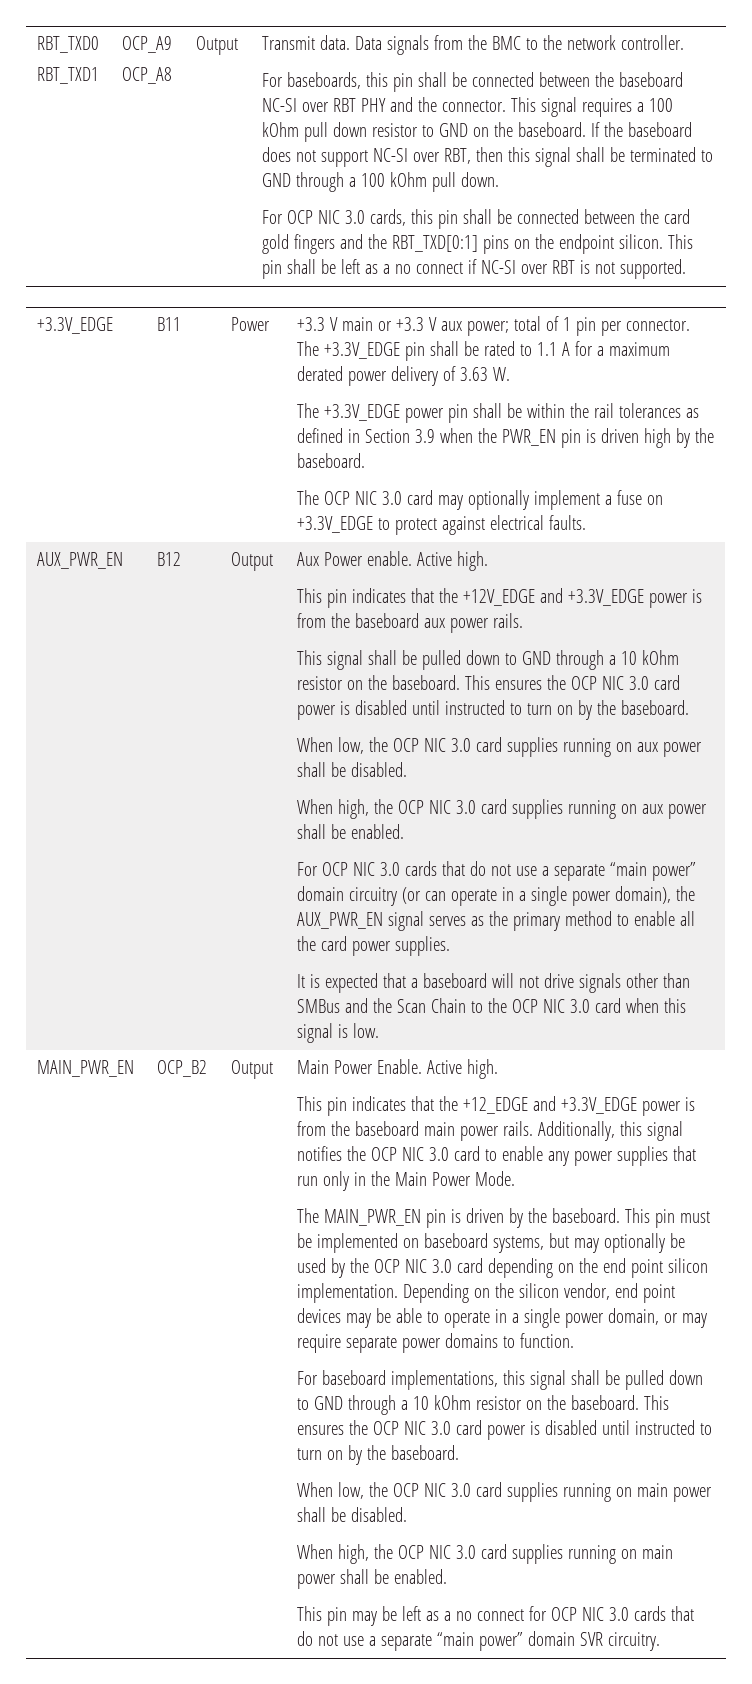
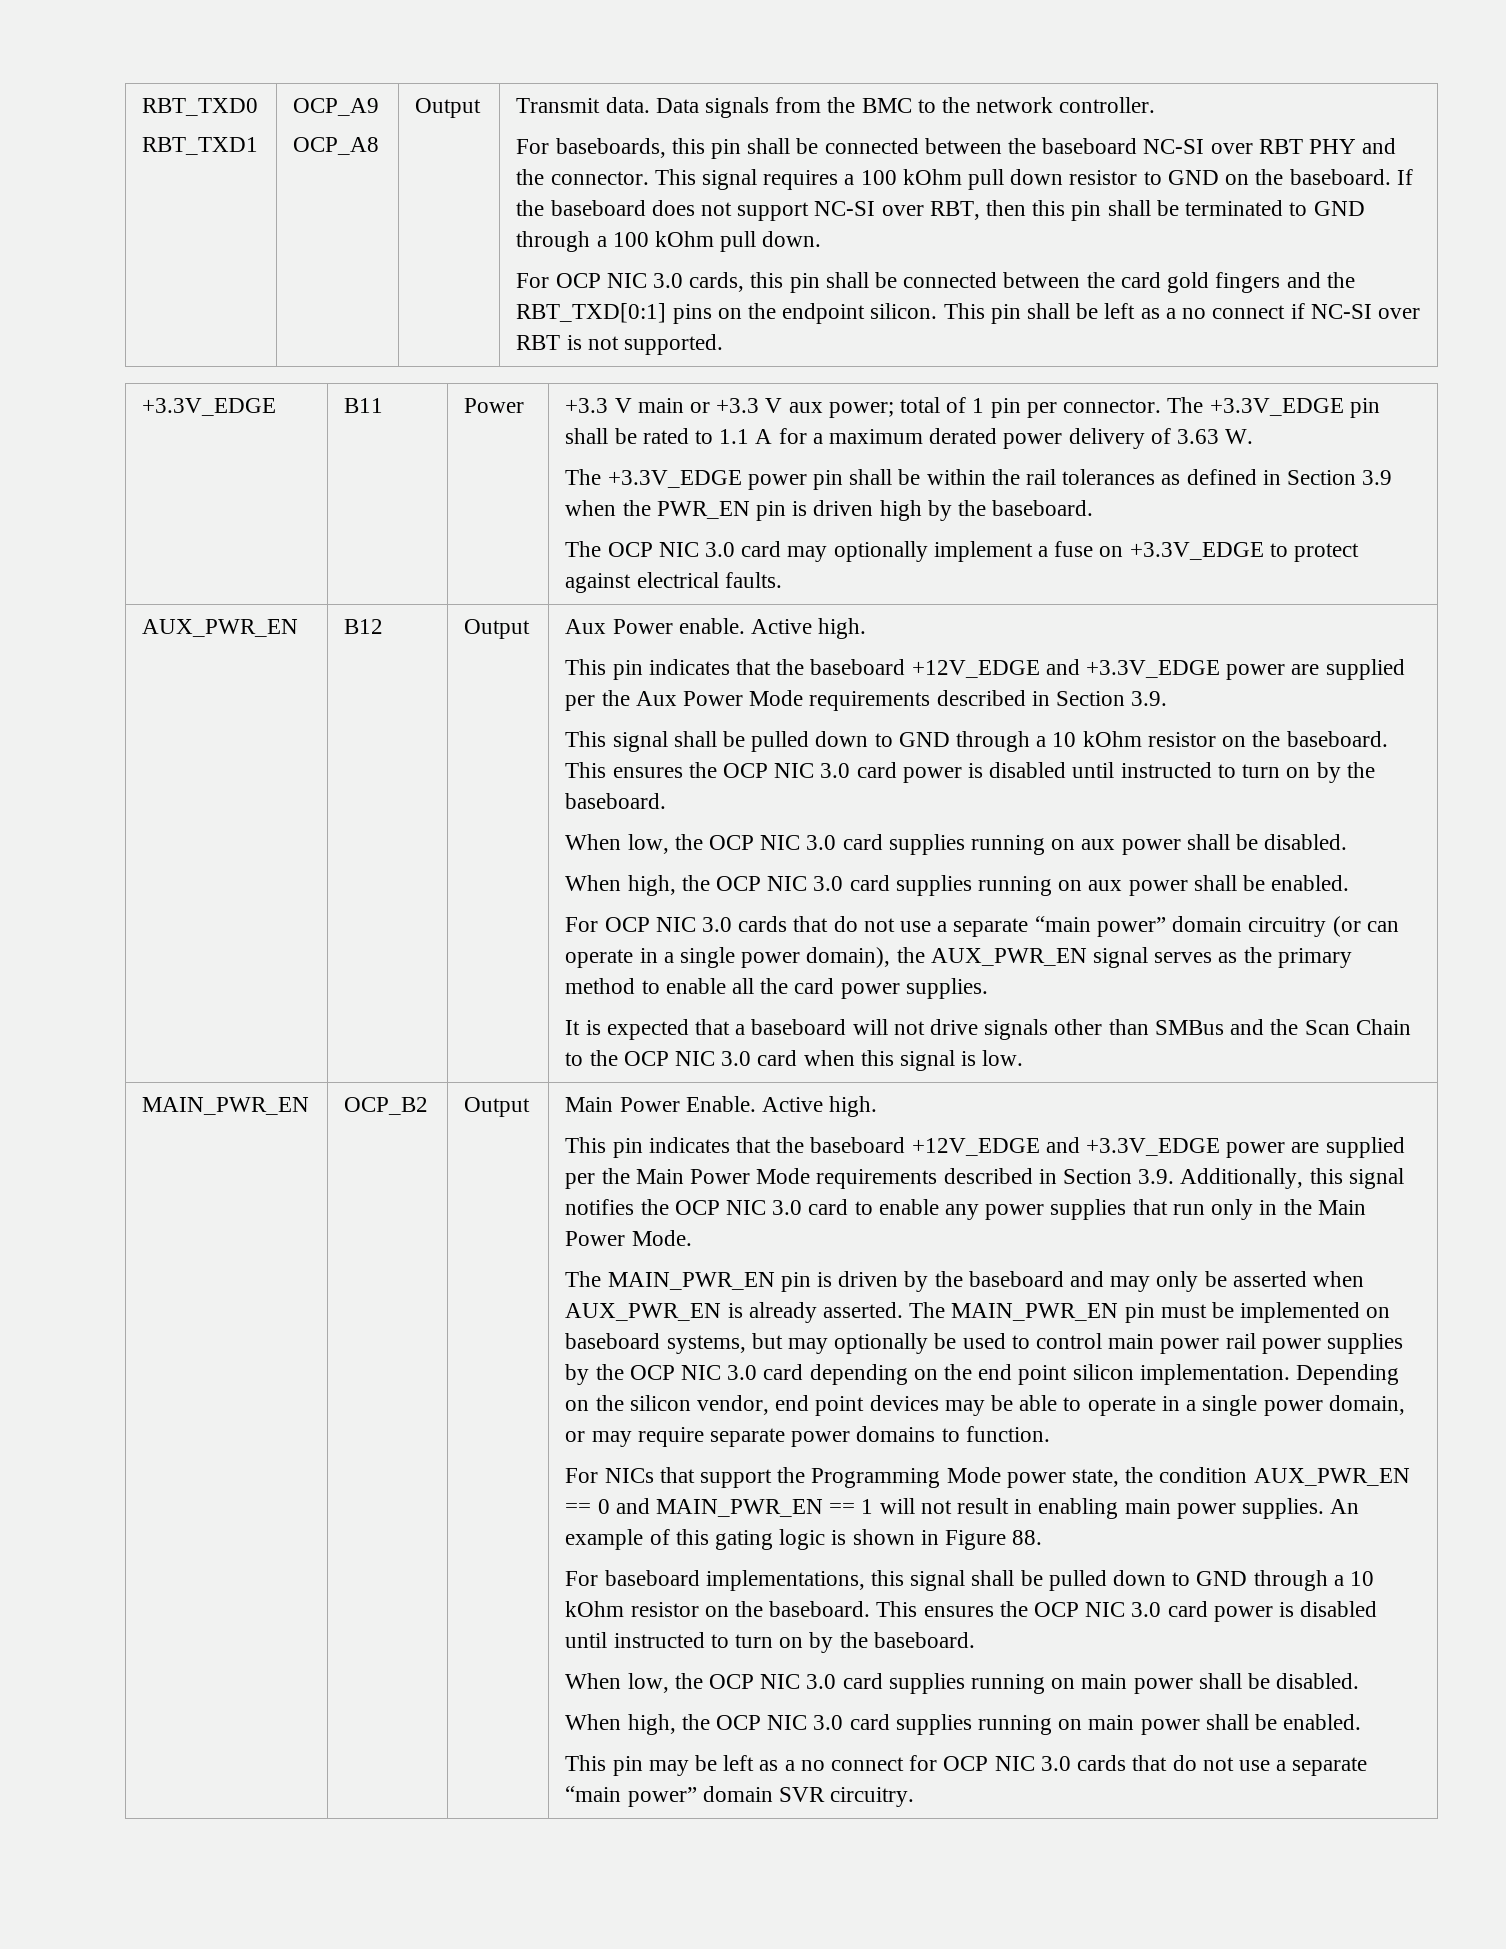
- If the baseboard does not support NC-SI over RBT, then this signal shall be terminated to GND through a 100 kOhm pull down.
+ If the baseboard does not support NC-SI over RBT, then this pin shall be terminated to GND through a 100 kOhm pull down.
- This pin indicates that the +12V_EDGE and +3.3V_EDGE power is from the baseboard aux power rails.
+ This pin indicates that the baseboard +12V_EDGE and +3.3V_EDGE power are supplied per the Aux Power Mode requirements described in Section 3.9.
- This pin indicates that the +12_EDGE and +3.3V_EDGE power is from the baseboard main power rails. Additionally, this signal notifies the OCP NIC 3.0 card to enable any power supplies that run only in the Main Power Mode.
+ This pin indicates that the baseboard +12V_EDGE and +3.3V_EDGE power are supplied per the Main Power Mode requirements described in Section 3.9. Additionally, this signal notifies the OCP NIC 3.0 card to enable any power supplies that run only in the Main Power Mode.
- The MAIN_PWR_EN pin is driven by the baseboard. This pin must be implemented on baseboard systems, but may optionally be used by the OCP NIC 3.0 card depending on the end point silicon implementation.
+ The MAIN_PWR_EN pin is driven by the baseboard and may only be asserted when AUX_PWR_EN is already asserted. The MAIN_PWR_EN pin must be implemented on baseboard systems, but may optionally be used to control main power rail power supplies by the OCP NIC 3.0 card depending on the end point silicon implementation.
+ For NICs that support the Programming Mode power state, the condition AUX_PWR_EN == 0 and MAIN_PWR_EN == 1 will not result in enabling main power supplies. An example of this gating logic is shown in Figure 88.

